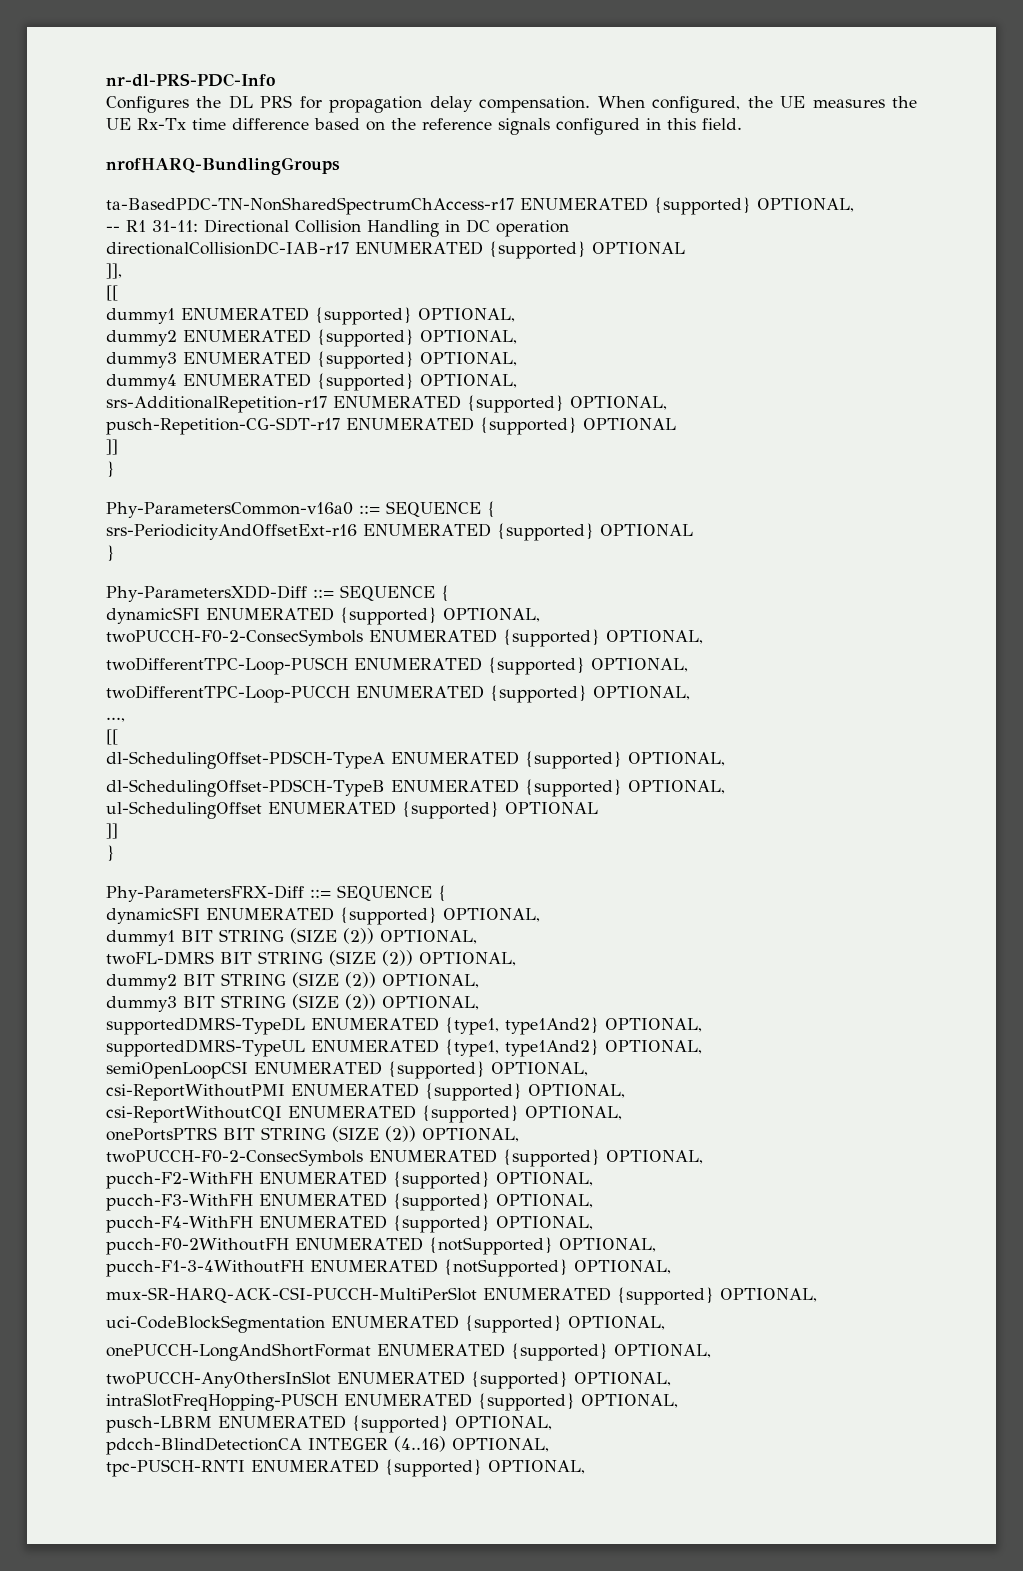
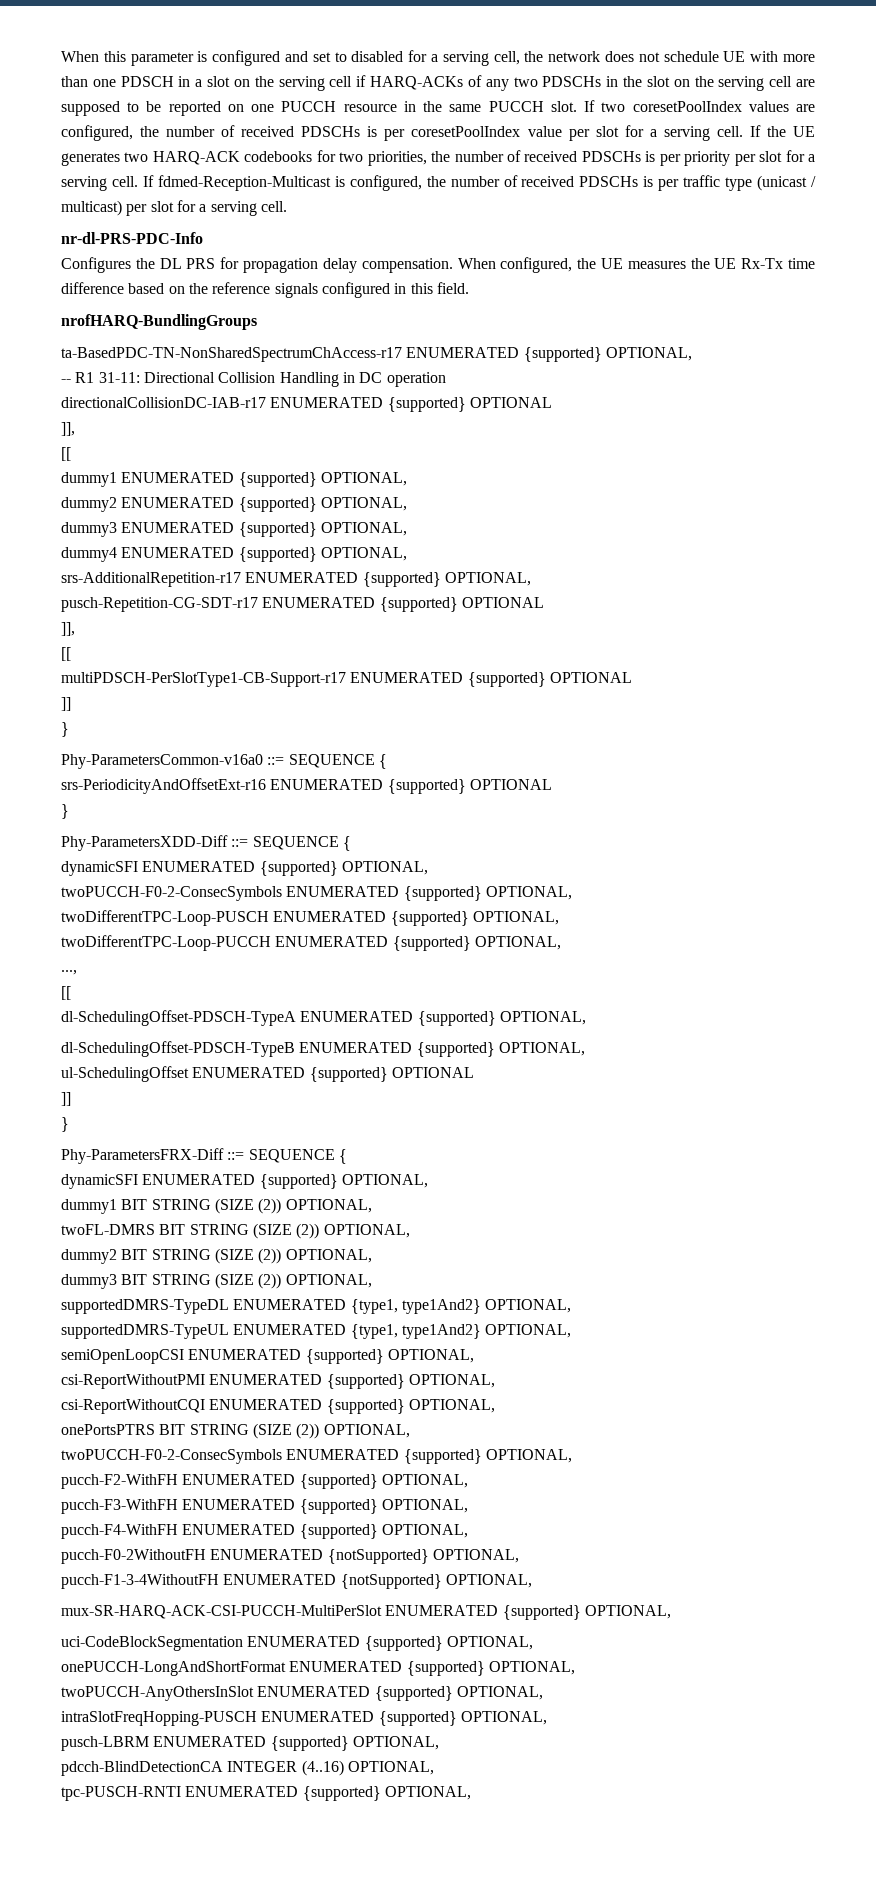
+ When this parameter is configured and set to disabled for a serving cell, the network does not schedule UE with more than one PDSCH in a slot on the serving cell if HARQ-ACKs of any two PDSCHs in the slot on the serving cell are supposed to be reported on one PUCCH resource in the same PUCCH slot. If two coresetPoolIndex values are configured, the number of received PDSCHs is per coresetPoolIndex value per slot for a serving cell. If the UE generates two HARQ-ACK codebooks for two priorities, the number of received PDSCHs is per priority per slot for a serving cell. If fdmed-Reception-Multicast is configured, the number of received PDSCHs is per traffic type (unicast / multicast) per slot for a serving cell.
  pusch-Repetition-CG-SDT-r17 ENUMERATED {supported} OPTIONAL
+ ]],
+ [[
+ multiPDSCH-PerSlotType1-CB-Support-r17 ENUMERATED {supported} OPTIONAL

